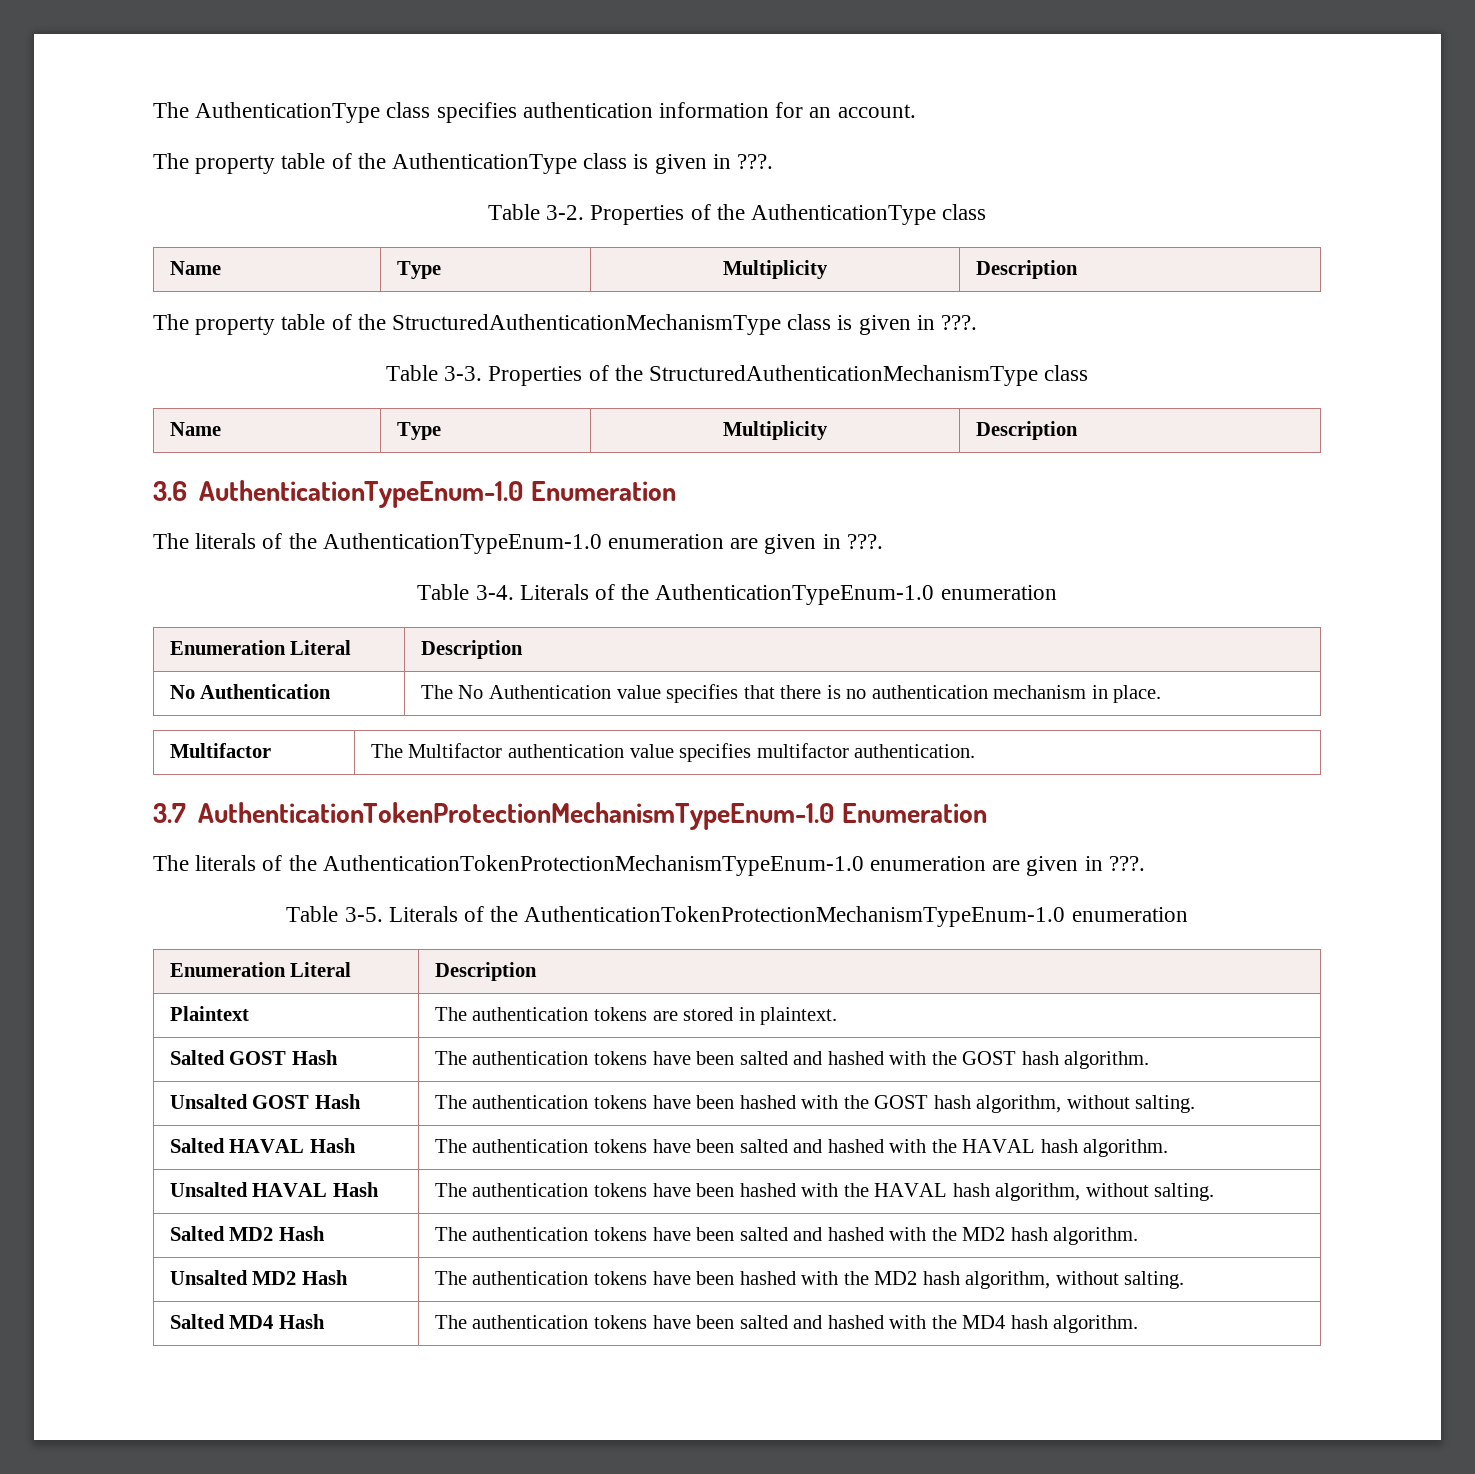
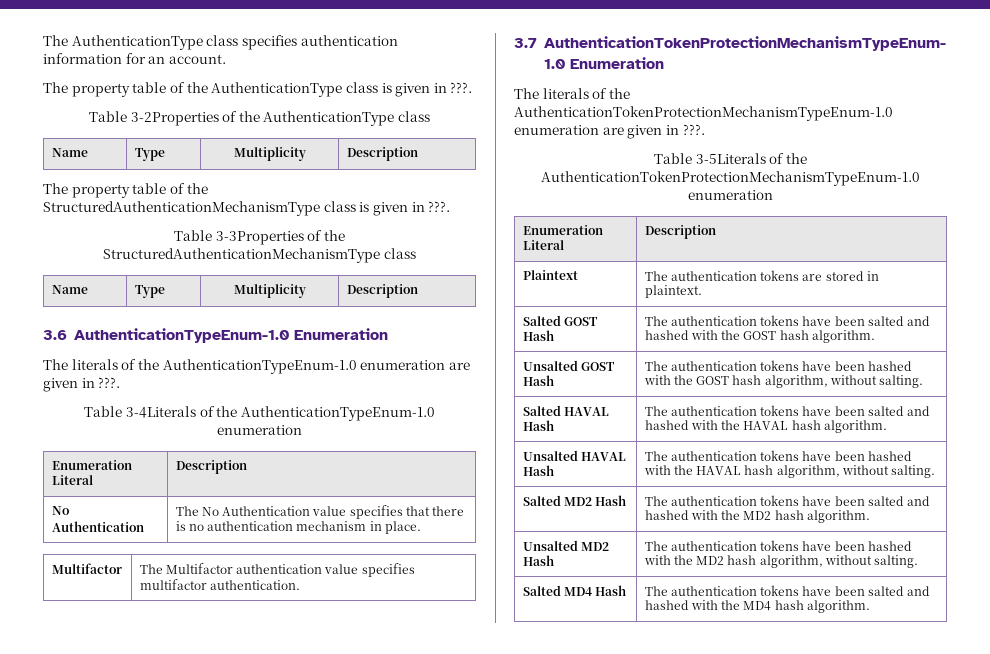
- Table 3-2. Properties of the AuthenticationType class
+ Table 3-2Properties of the AuthenticationType class
- Table 3-3. Properties of the StructuredAuthenticationMechanismType class
+ Table 3-3Properties of the StructuredAuthenticationMechanismType class
- Table 3-4. Literals of the AuthenticationTypeEnum-1.0 enumeration
+ Table 3-4Literals of the AuthenticationTypeEnum-1.0 enumeration
- Table 3-5. Literals of the AuthenticationTokenProtectionMechanismTypeEnum-1.0 enumeration
+ Table 3-5Literals of the AuthenticationTokenProtectionMechanismTypeEnum-1.0 enumeration

